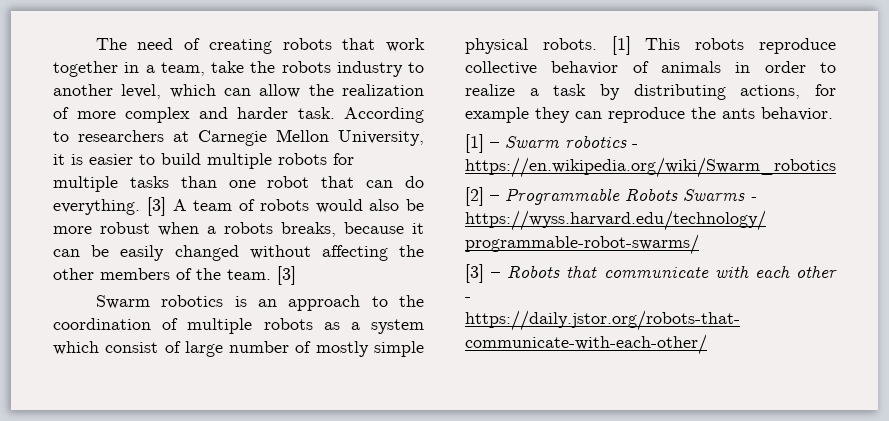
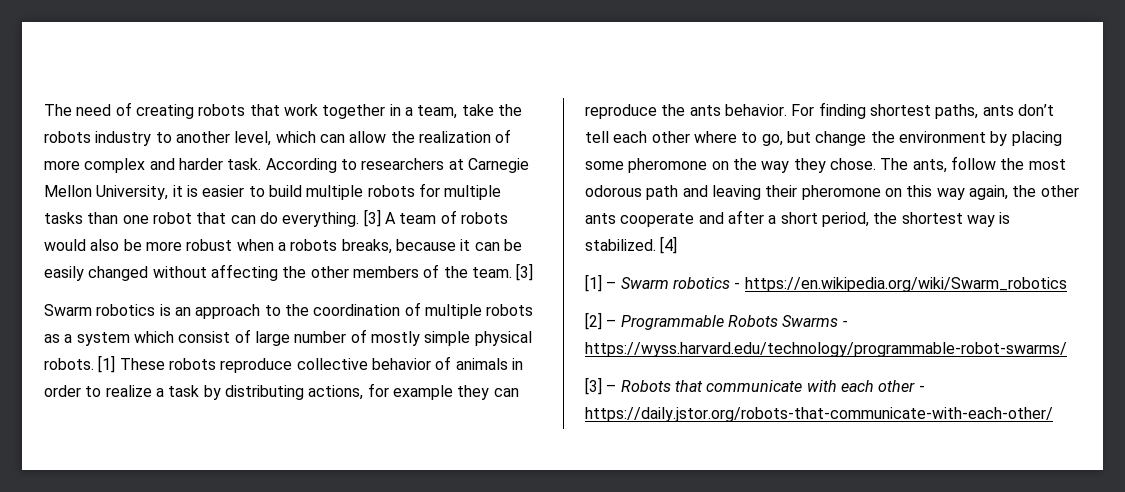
- [1] This robots reproduce collective behavior of animals in order to realize a task by distributing actions, for example they can reproduce the ants behavior.
+ [1] These robots reproduce collective behavior of animals in order to realize a task by distributing actions, for example they can reproduce the ants behavior. For finding shortest paths, ants don’t tell each other where to go, but change the environment by placing some pheromone on the way they chose. The ants, follow the most odorous path and leaving their pheromone on this way again, the other ants cooperate and after a short period, the shortest way is stabilized. [4]

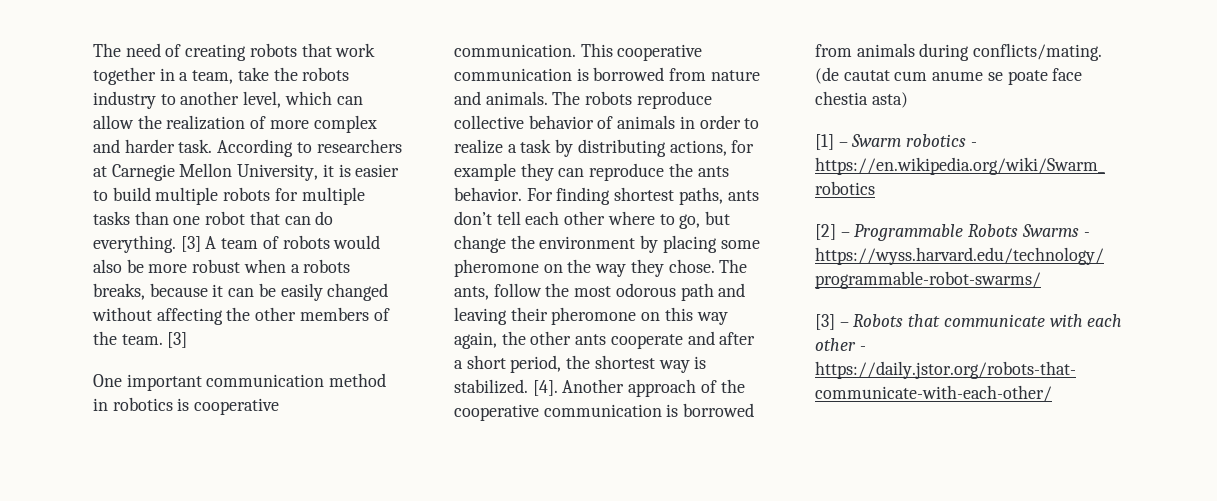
- Swarm robotics is an approach to the coordination of multiple robots as a system which consist of large number of mostly simple physical robots. [1] These robots reproduce collective behavior of animals in order to realize a task by distributing actions, for example they can reproduce the ants behavior.
+ One important communication method in robotics is cooperative communication. This cooperative communication is borrowed from nature and animals. The robots reproduce collective behavior of animals in order to realize a task by distributing actions, for example they can reproduce the ants behavior.
- [4]
+ [4]. Another approach of the cooperative communication is borrowed from animals during conflicts/mating. (de cautat cum anume se poate face chestia asta)

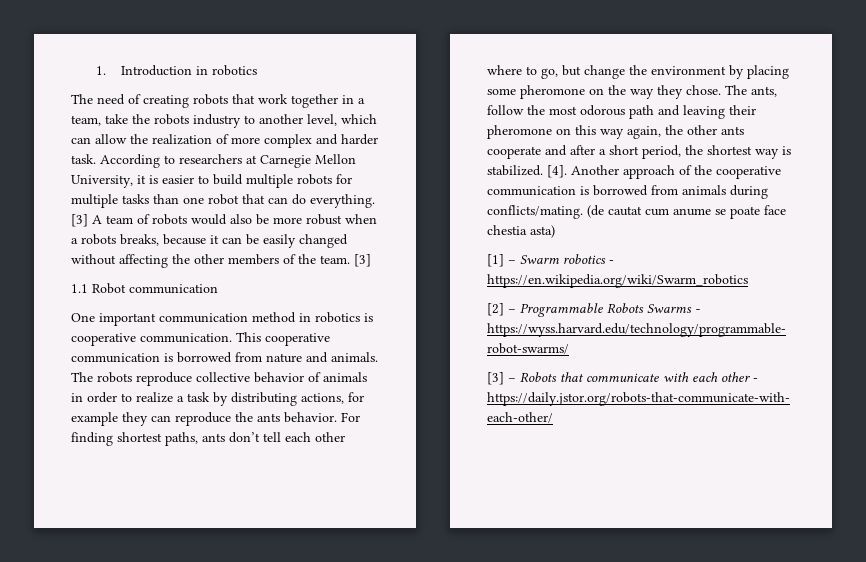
+ 1. Introduction in robotics
+ 1.1 Robot communication

